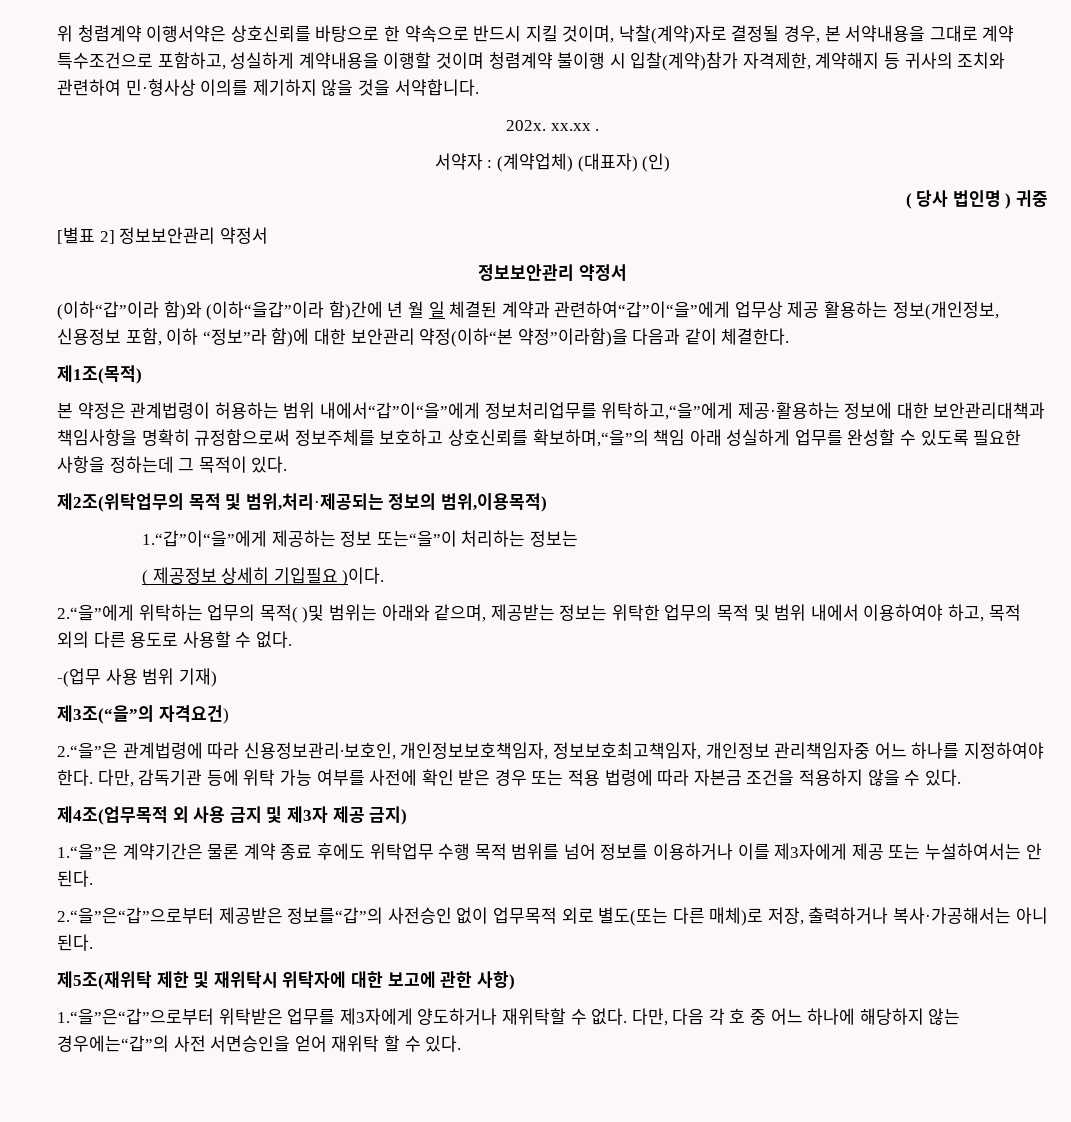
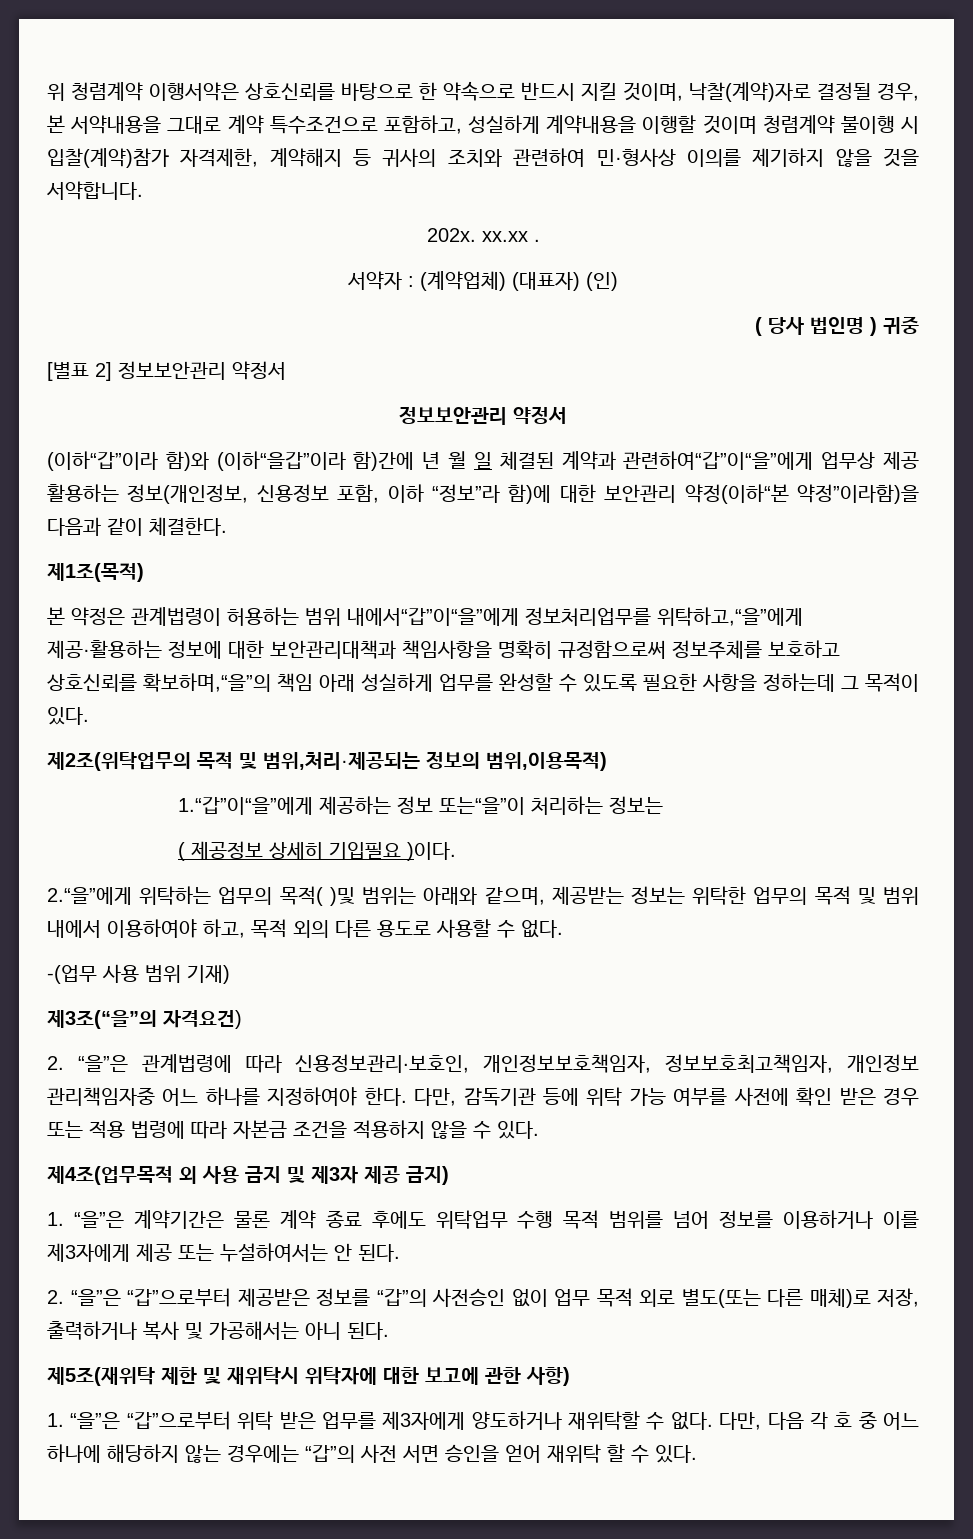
- 2.“을”은 관계법령에 따라 신용정보관리∙보호인, 개인정보보호책임자, 정보보호최고책임자, 개인정보 관리책임자중 어느 하나를 지정하여야 한다.
+ 2. “을”은 관계법령에 따라 신용정보관리∙보호인, 개인정보보호책임자, 정보보호최고책임자, 개인정보 관리책임자중 어느 하나를 지정하여야 한다.
- 1.“을”은 계약기간은 물론 계약 종료 후에도 위탁업무 수행 목적 범위를 넘어 정보를 이용하거나 이를 제3자에게 제공 또는 누설하여서는 안 된다.
+ 1. “을”은 계약기간은 물론 계약 종료 후에도 위탁업무 수행 목적 범위를 넘어 정보를 이용하거나 이를 제3자에게 제공 또는 누설하여서는 안 된다.
- 2.“을”은“갑”으로부터 제공받은 정보를“갑”의 사전승인 없이 업무목적 외로 별도(또는 다른 매체)로 저장, 출력하거나 복사·가공해서는 아니 된다.
+ 2. “을”은 “갑”으로부터 제공받은 정보를 “갑”의 사전승인 없이 업무 목적 외로 별도(또는 다른 매체)로 저장, 출력하거나 복사 및 가공해서는 아니 된다.
- 1.“을”은“갑”으로부터 위탁받은 업무를 제3자에게 양도하거나 재위탁할 수 없다.
+ 1. “을”은 “갑”으로부터 위탁 받은 업무를 제3자에게 양도하거나 재위탁할 수 없다.
- 다만, 다음 각 호 중 어느 하나에 해당하지 않는 경우에는“갑”의 사전 서면승인을 얻어 재위탁 할 수 있다.
+ 다만, 다음 각 호 중 어느 하나에 해당하지 않는 경우에는 “갑”의 사전 서면 승인을 얻어 재위탁 할 수 있다.

